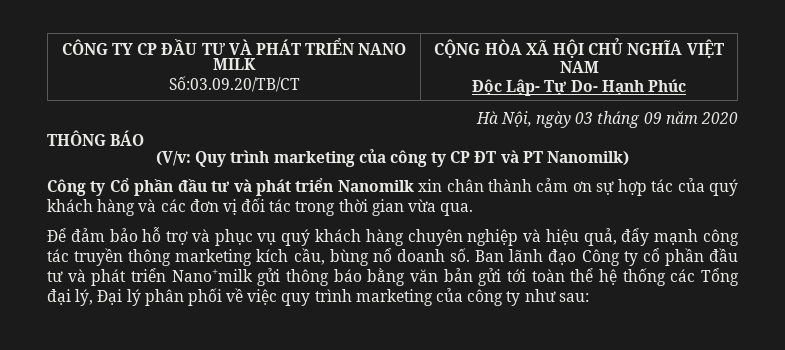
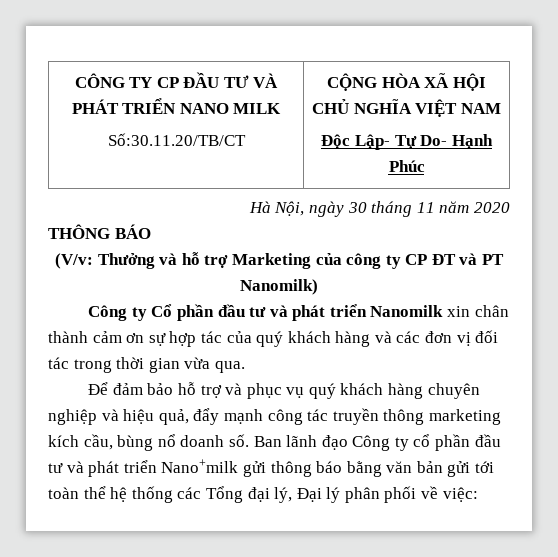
  CÔNG TY CP ĐẦU TƯ VÀ PHÁT TRIỂN NANO MILK
- Số:03.09.20/TB/CT | CỘNG HÒA XÃ HỘI CHỦ NGHĨA VIỆT NAM
+ Số:30.11.20/TB/CT | CỘNG HÒA XÃ HỘI CHỦ NGHĨA VIỆT NAM
- Hà Nội, ngày 03 tháng 09 năm 2020
+ Hà Nội, ngày 30 tháng 11 năm 2020
- (V/v: Quy trình marketing của công ty CP ĐT và PT Nanomilk)
+ (V/v: Thưởng và hỗ trợ Marketing của công ty CP ĐT và PT Nanomilk)
- Ban lãnh đạo Công ty cổ phần đầu tư và phát triển Nano+milk gửi thông báo bằng văn bản gửi tới toàn thể hệ thống các Tổng đại lý, Đại lý phân phối về việc quy trình marketing của công ty như sau:
+ Ban lãnh đạo Công ty cổ phần đầu tư và phát triển Nano+milk gửi thông báo bằng văn bản gửi tới toàn thể hệ thống các Tổng đại lý, Đại lý phân phối về việc:

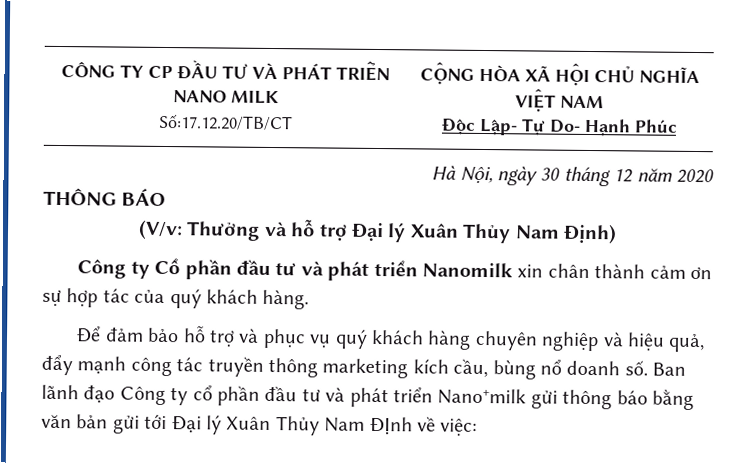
  CÔNG TY CP ĐẦU TƯ VÀ PHÁT TRIỂN NANO MILK
- Số:30.11.20/TB/CT | CỘNG HÒA XÃ HỘI CHỦ NGHĨA VIỆT NAM
+ Số:17.12.20/TB/CT | CỘNG HÒA XÃ HỘI CHỦ NGHĨA VIỆT NAM
- Hà Nội, ngày 30 tháng 11 năm 2020
+ Hà Nội, ngày 30 tháng 12 năm 2020
- (V/v: Thưởng và hỗ trợ Marketing của công ty CP ĐT và PT Nanomilk)
+ (V/v: Thưởng và hỗ trợ Đại lý Xuân Thủy Nam Định)
- Công ty Cổ phần đầu tư và phát triển Nanomilk xin chân thành cảm ơn sự hợp tác của quý khách hàng và các đơn vị đối tác trong thời gian vừa qua.
+ Công ty Cổ phần đầu tư và phát triển Nanomilk xin chân thành cảm ơn sự hợp tác của quý khách hàng.
- Ban lãnh đạo Công ty cổ phần đầu tư và phát triển Nano+milk gửi thông báo bằng văn bản gửi tới toàn thể hệ thống các Tổng đại lý, Đại lý phân phối về việc:
+ Ban lãnh đạo Công ty cổ phần đầu tư và phát triển Nano+milk gửi thông báo bằng văn bản gửi tới Đại lý Xuân Thủy Nam ĐỊnh về việc:

